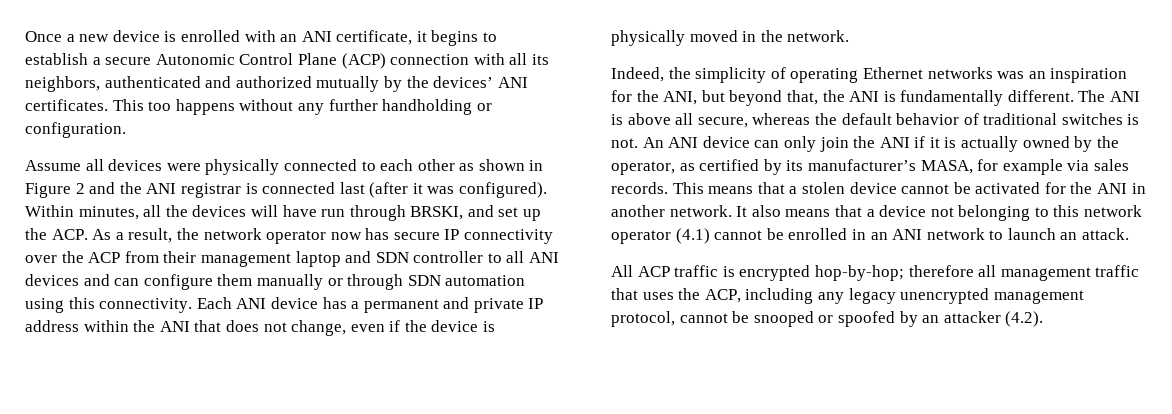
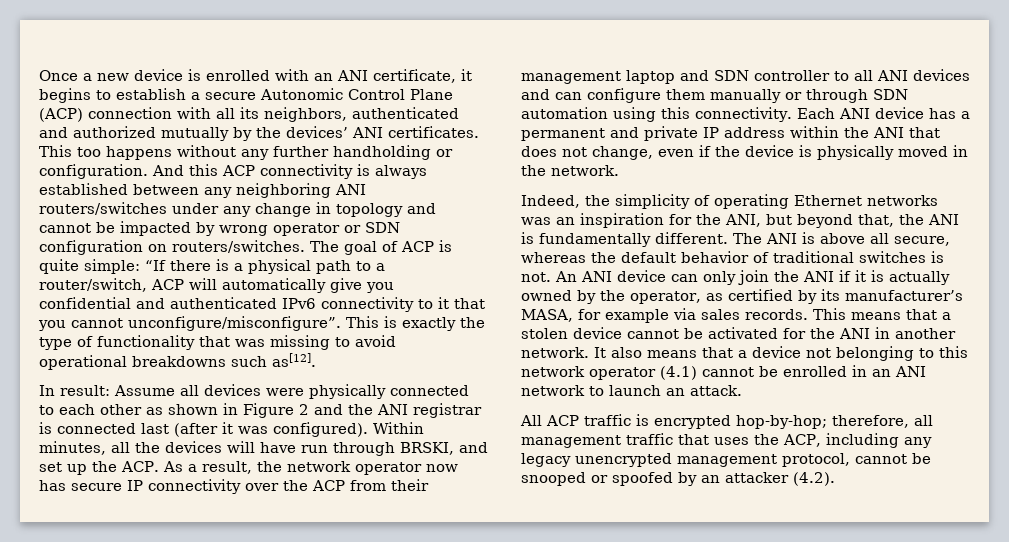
- This too happens without any further handholding or configuration.
- Assume all devices were physically connected to each other as shown in Figure 2 and the ANI registrar is connected last (after it was configured).
+ This too happens without any further handholding or configuration. And this ACP connectivity is always established between any neighboring ANI routers/switches under any change in topology and cannot be impacted by wrong operator or SDN configuration on routers/switches. The goal of ACP is quite simple: “If there is a physical path to a router/switch, ACP will automatically give you confidential and authenticated IPv6 connectivity to it that you cannot unconfigure/misconfigure”. This is exactly the type of functionality that was missing to avoid operational breakdowns such as[12].
+ In result: Assume all devices were physically connected to each other as shown in Figure 2 and the ANI registrar is connected last (after it was configured).
- All ACP traffic is encrypted hop-by-hop; therefore all management traffic that uses the ACP, including any legacy unencrypted management protocol, cannot be snooped or spoofed by an attacker (4.2).
+ All ACP traffic is encrypted hop-by-hop; therefore, all management traffic that uses the ACP, including any legacy unencrypted management protocol, cannot be snooped or spoofed by an attacker (4.2).

